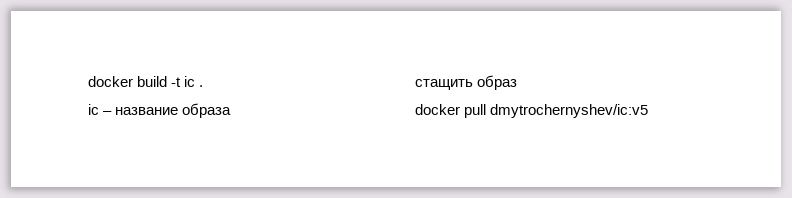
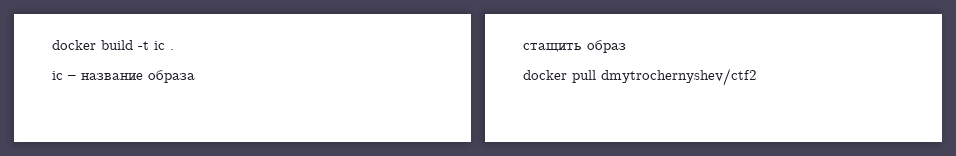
- docker pull dmytrochernyshev/ic:v5
+ docker pull dmytrochernyshev/ctf2

